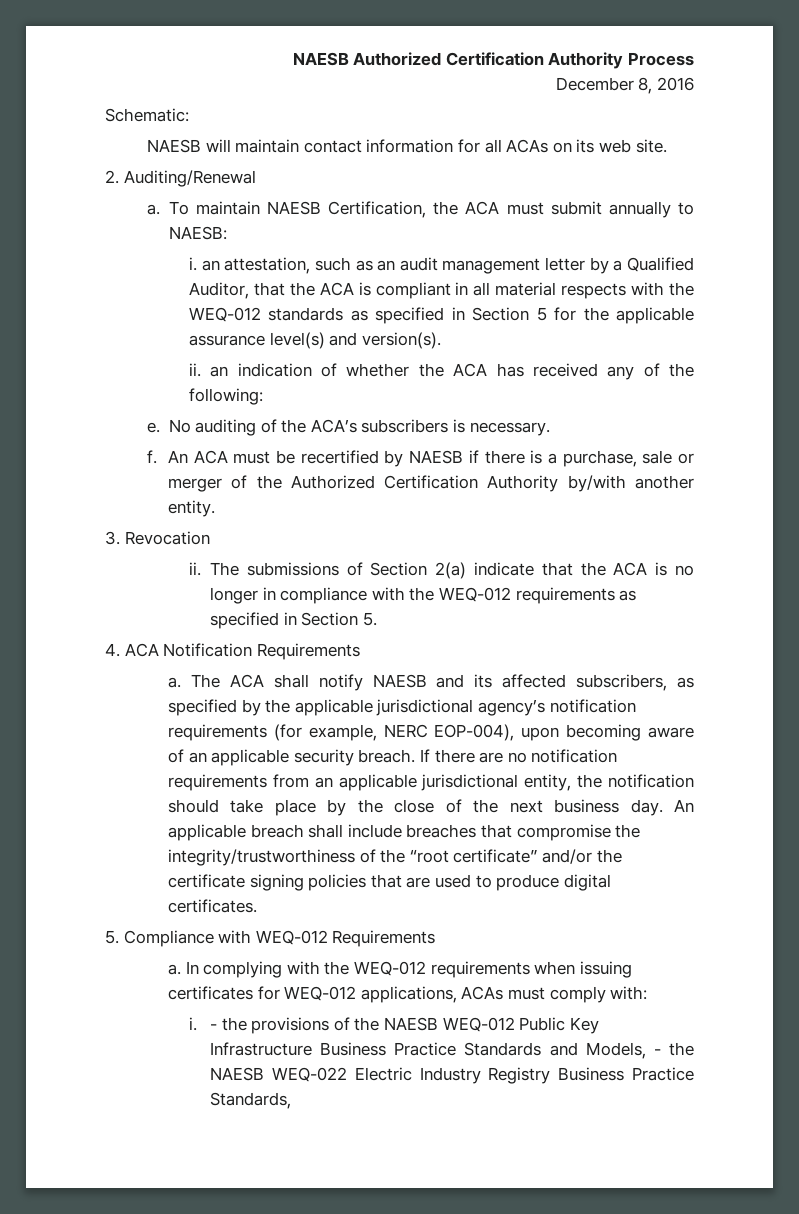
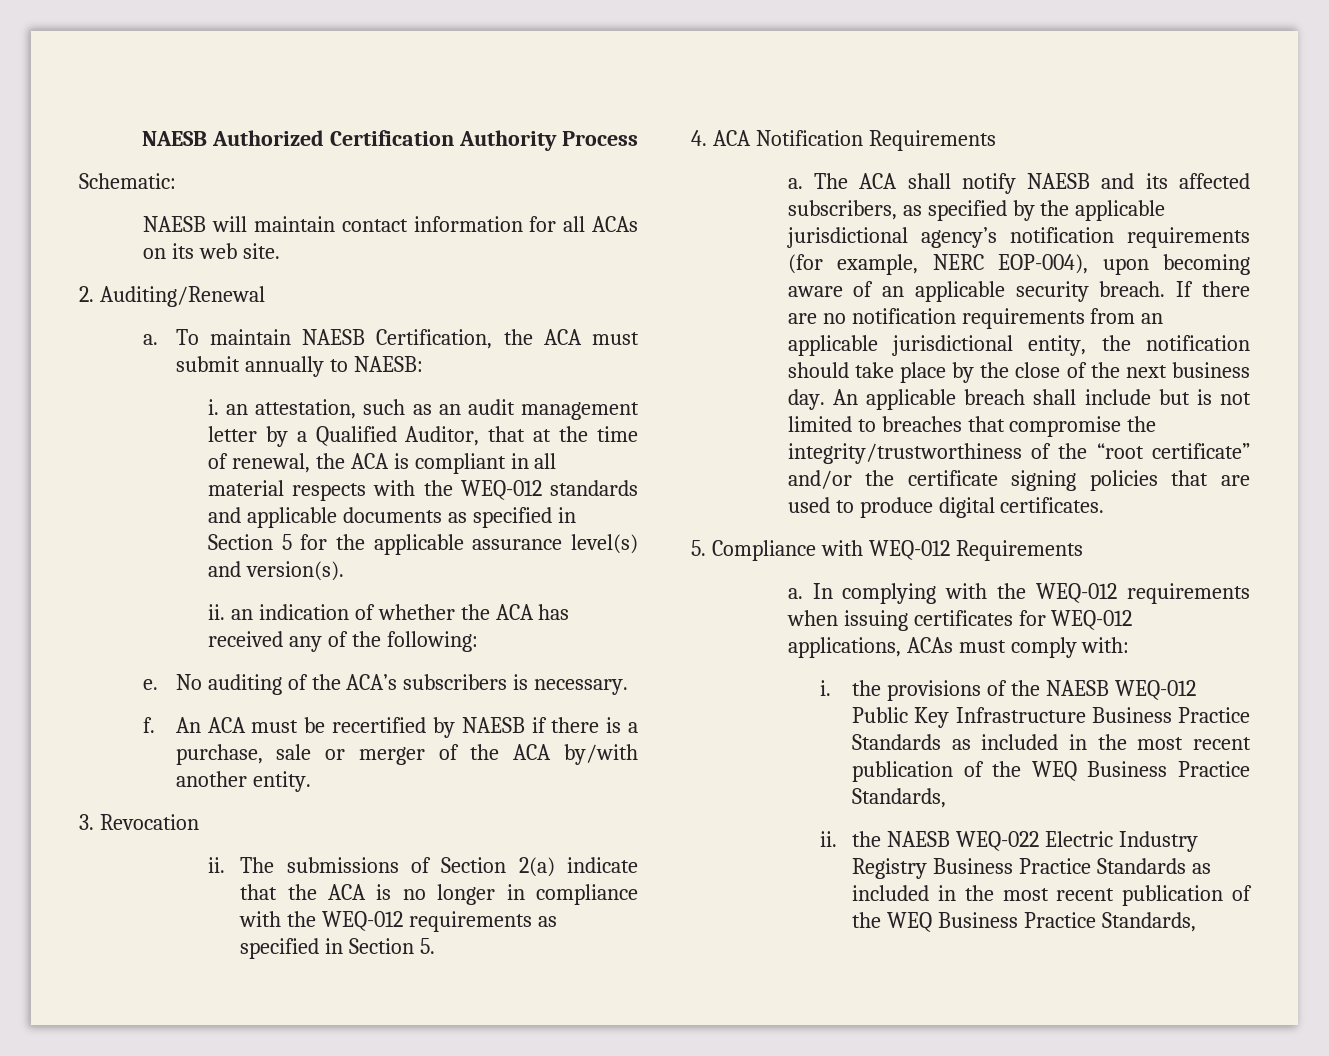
- December 8, 2016
- i. an attestation, such as an audit management letter by a Qualified Auditor, that the ACA is compliant in all material respects with the WEQ-012 standards as specified in Section 5 for the applicable assurance level(s) and version(s).
+ i. an attestation, such as an audit management letter by a Qualified Auditor, that at the time of renewal, the ACA is compliant in all material respects with the WEQ-012 standards and applicable documents as specified in Section 5 for the applicable assurance level(s) and version(s).
- An ACA must be recertified by NAESB if there is a purchase, sale or merger of the Authorized Certification Authority by/with another entity.
+ An ACA must be recertified by NAESB if there is a purchase, sale or merger of the ACA by/with another entity.
- An applicable breach shall include breaches that compromise the integrity/trustworthiness of the “root certificate” and/or the certificate signing policies that are used to produce digital certificates.
+ An applicable breach shall include but is not limited to breaches that compromise the integrity/trustworthiness of the “root certificate” and/or the certificate signing policies that are used to produce digital certificates.
- i. - the provisions of the NAESB WEQ-012 Public Key Infrastructure Business Practice Standards and Models, - the NAESB WEQ-022 Electric Industry Registry Business Practice Standards,
+ i. the provisions of the NAESB WEQ-012 Public Key Infrastructure Business Practice Standards as included in the most recent publication of the WEQ Business Practice Standards,
+ ii. the NAESB WEQ-022 Electric Industry Registry Business Practice Standards as included in the most recent publication of the WEQ Business Practice Standards,

